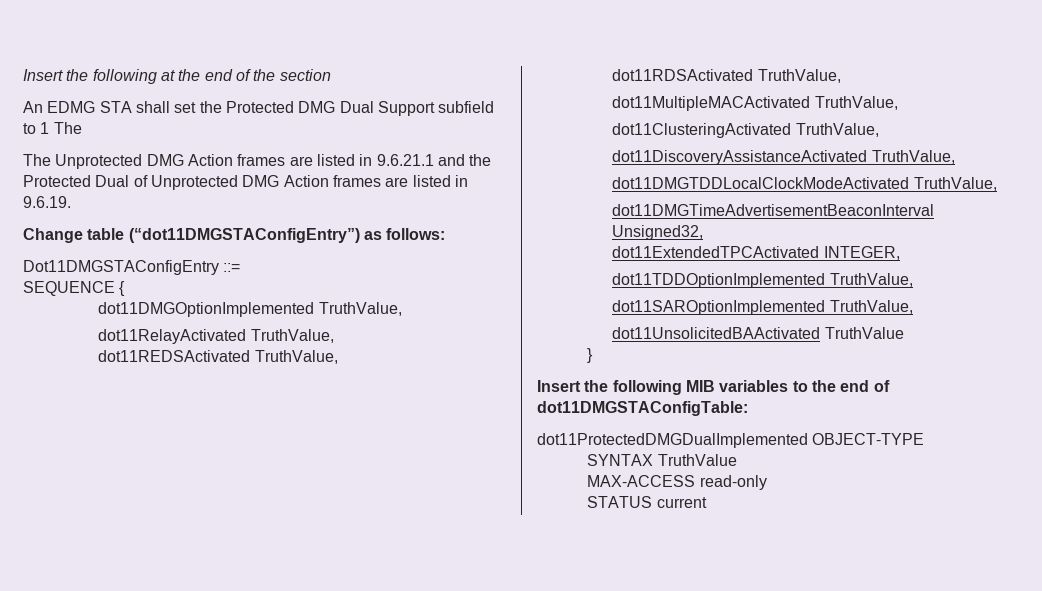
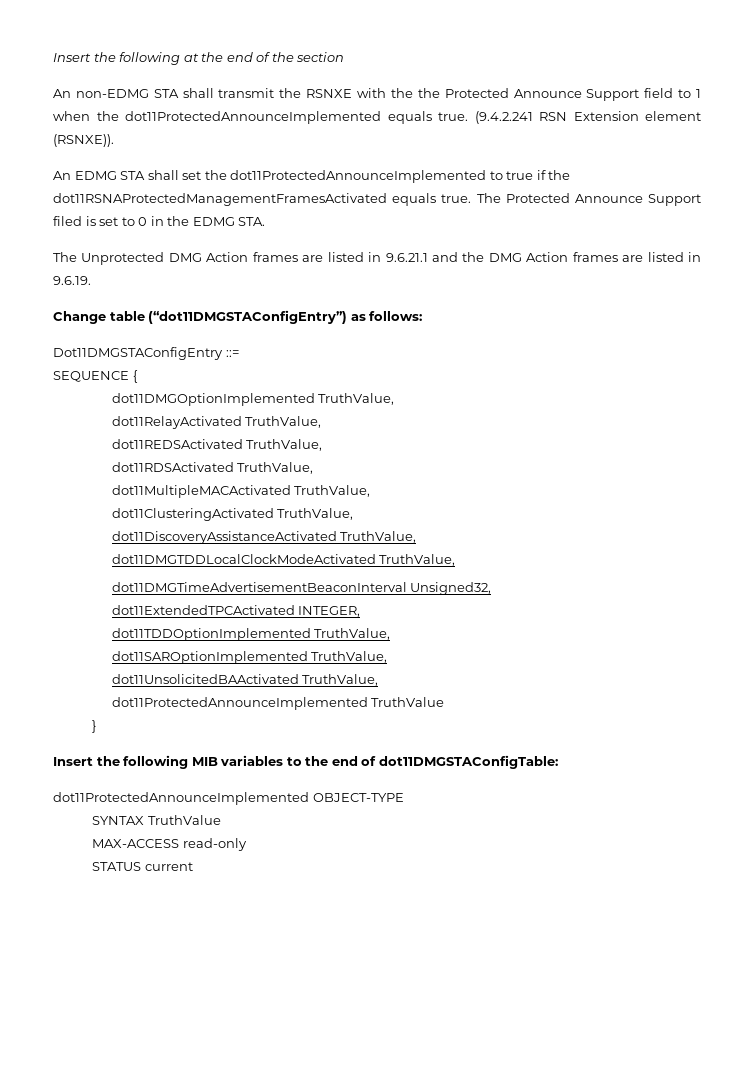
+ An non-EDMG STA shall transmit the RSNXE with the the Protected Announce Support field to 1 when the dot11ProtectedAnnounceImplemented equals true. (9.4.2.241 RSN Extension element (RSNXE)).
- An EDMG STA shall set the Protected DMG Dual Support subfield to 1 The
+ An EDMG STA shall set the dot11ProtectedAnnounceImplemented to true if the dot11RSNAProtectedManagementFramesActivated equals true. The Protected Announce Support filed is set to 0 in the EDMG STA.
- The Unprotected DMG Action frames are listed in 9.6.21.1 and the Protected Dual of Unprotected DMG Action frames are listed in 9.6.19.
+ The Unprotected DMG Action frames are listed in 9.6.21.1 and the DMG Action frames are listed in 9.6.19.
- dot11UnsolicitedBAActivated TruthValue
+ dot11UnsolicitedBAActivated TruthValue,
+ dot11ProtectedAnnounceImplemented TruthValue
- dot11ProtectedDMGDualImplemented OBJECT-TYPE
+ dot11ProtectedAnnounceImplemented OBJECT-TYPE

